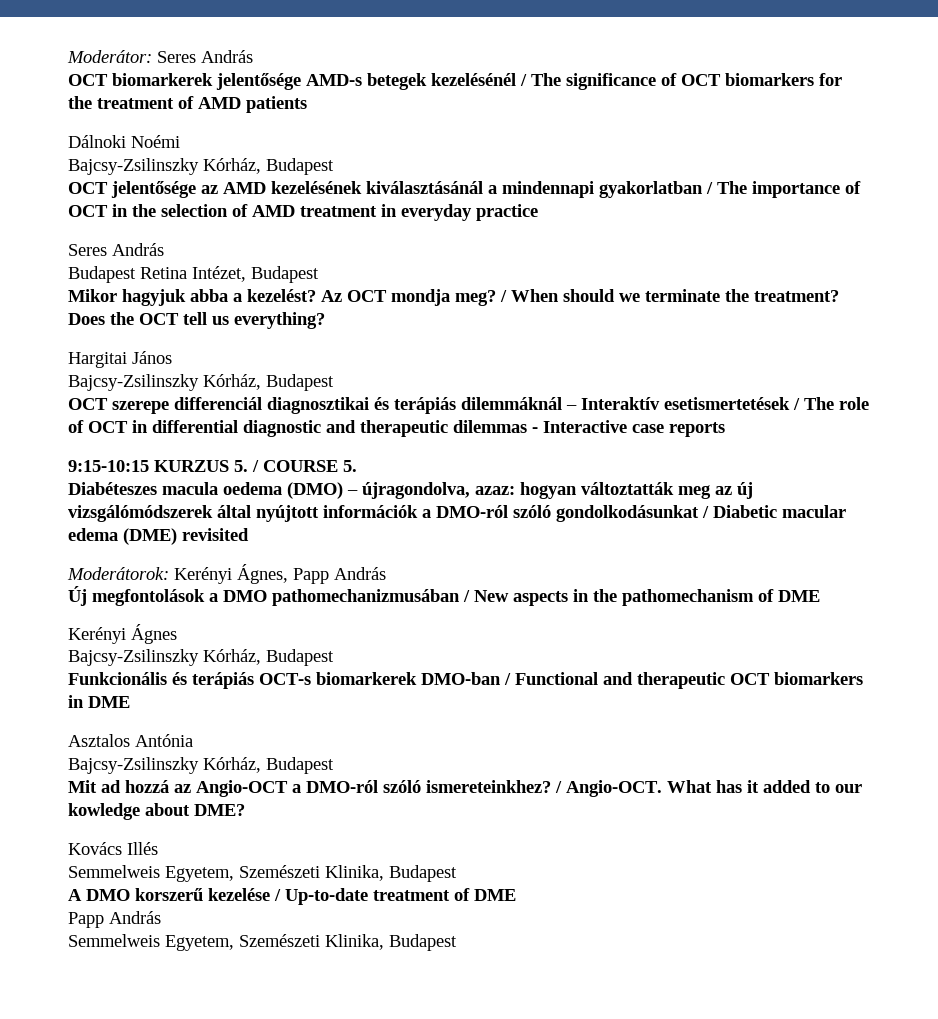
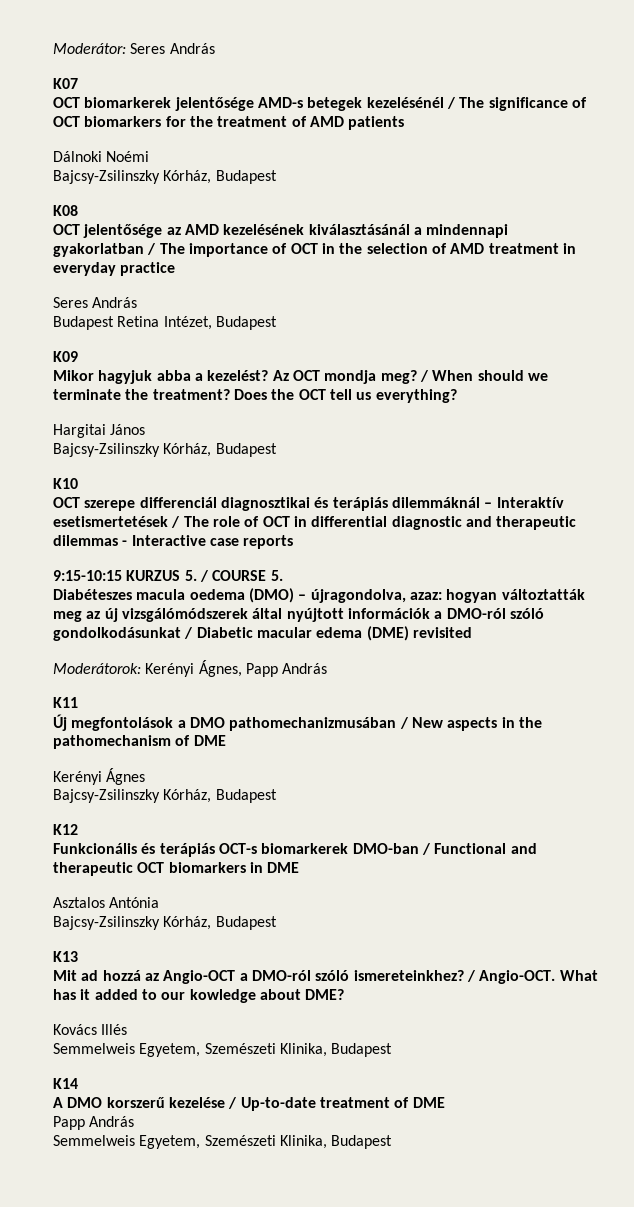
+ K07
+ K08
+ K09
+ K10
+ K11
+ K12
+ K13
+ K14

